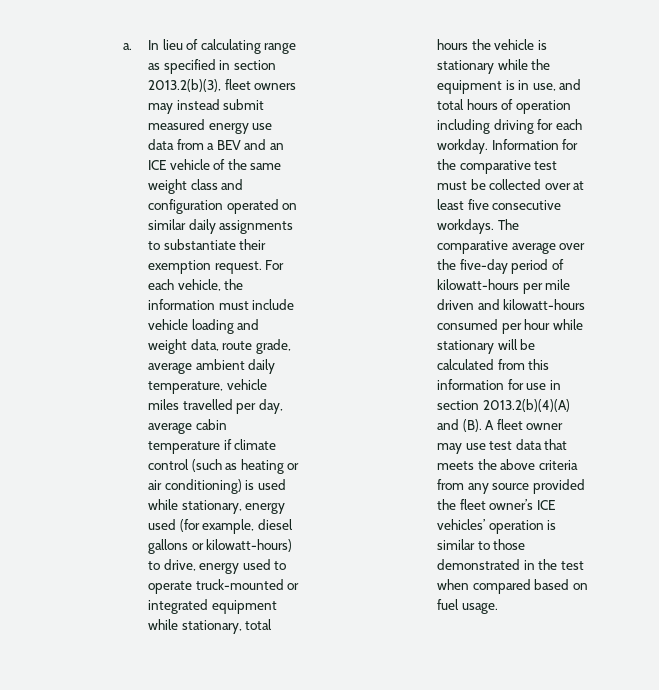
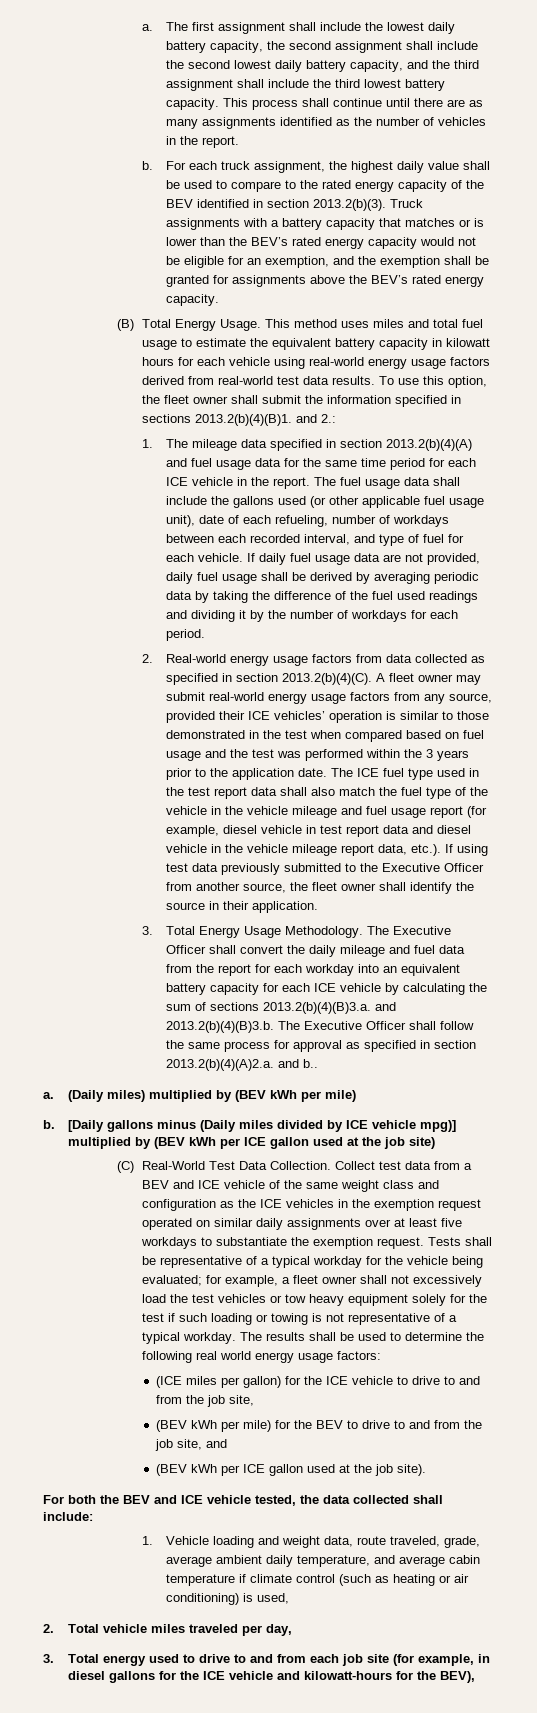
- a. In lieu of calculating range as specified in section 2013.2(b)(3), fleet owners may instead submit measured energy use data from a BEV and an ICE vehicle of the same weight class and configuration operated on similar daily assignments to substantiate their exemption request. For each vehicle, the information must include vehicle loading and weight data, route grade, average ambient daily temperature, vehicle miles travelled per day, average cabin temperature if climate control (such as heating or air conditioning) is used while stationary, energy used (for example, diesel gallons or kilowatt-hours) to drive, energy used to operate truck-mounted or integrated equipment while stationary, total hours the vehicle is stationary while the equipment is in use, and total hours of operation including driving for each workday. Information for the comparative test must be collected over at least five consecutive workdays. The comparative average over the five-day period of kilowatt-hours per mile driven and kilowatt-hours consumed per hour while stationary will be calculated from this information for use in section 2013.2(b)(4)(A) and (B). A fleet owner may use test data that meets the above criteria from any source provided the fleet owner’s ICE vehicles’ operation is similar to those demonstrated in the test when compared based on fuel usage.
+ a. The first assignment shall include the lowest daily battery capacity, the second assignment shall include the second lowest daily battery capacity, and the third assignment shall include the third lowest battery capacity. This process shall continue until there are as many assignments identified as the number of vehicles in the report.
+ b. For each truck assignment, the highest daily value shall be used to compare to the rated energy capacity of the BEV identified in section 2013.2(b)(3). Truck assignments with a battery capacity that matches or is lower than the BEV’s rated energy capacity would not be eligible for an exemption, and the exemption shall be granted for assignments above the BEV’s rated energy capacity.
+ (B) Total Energy Usage. This method uses miles and total fuel usage to estimate the equivalent battery capacity in kilowatt hours for each vehicle using real-world energy usage factors derived from real-world test data results. To use this option, the fleet owner shall submit the information specified in sections 2013.2(b)(4)(B)1. and 2.:
+ 1. The mileage data specified in section 2013.2(b)(4)(A) and fuel usage data for the same time period for each ICE vehicle in the report. The fuel usage data shall include the gallons used (or other applicable fuel usage unit), date of each refueling, number of workdays between each recorded interval, and type of fuel for each vehicle. If daily fuel usage data are not provided, daily fuel usage shall be derived by averaging periodic data by taking the difference of the fuel used readings and dividing it by the number of workdays for each period.
+ 2. Real-world energy usage factors from data collected as specified in section 2013.2(b)(4)(C). A fleet owner may submit real-world energy usage factors from any source, provided their ICE vehicles’ operation is similar to those demonstrated in the test when compared based on fuel usage and the test was performed within the 3 years prior to the application date. The ICE fuel type used in the test report data shall also match the fuel type of the vehicle in the vehicle mileage and fuel usage report (for example, diesel vehicle in test report data and diesel vehicle in the vehicle mileage report data, etc.). If using test data previously submitted to the Executive Officer from another source, the fleet owner shall identify the source in their application.
+ 3. Total Energy Usage Methodology. The Executive Officer shall convert the daily mileage and fuel data from the report for each workday into an equivalent battery capacity for each ICE vehicle by calculating the sum of sections 2013.2(b)(4)(B)3.a. and 2013.2(b)(4)(B)3.b. The Executive Officer shall follow the same process for approval as specified in section 2013.2(b)(4)(A)2.a. and b..
+ a. (Daily miles) multiplied by (BEV kWh per mile)
+ b. [Daily gallons minus (Daily miles divided by ICE vehicle mpg)] multiplied by (BEV kWh per ICE gallon used at the job site)
+ (C) Real-World Test Data Collection. Collect test data from a BEV and ICE vehicle of the same weight class and configuration as the ICE vehicles in the exemption request operated on similar daily assignments over at least five workdays to substantiate the exemption request. Tests shall be representative of a typical workday for the vehicle being evaluated; for example, a fleet owner shall not excessively load the test vehicles or tow heavy equipment solely for the test if such loading or towing is not representative of a typical workday. The results shall be used to determine the following real world energy usage factors:
+ (ICE miles per gallon) for the ICE vehicle to drive to and from the job site,
+ (BEV kWh per mile) for the BEV to drive to and from the job site, and
+ (BEV kWh per ICE gallon used at the job site).
+ For both the BEV and ICE vehicle tested, the data collected shall include:
+ 1. Vehicle loading and weight data, route traveled, grade, average ambient daily temperature, and average cabin temperature if climate control (such as heating or air conditioning) is used,
+ 2. Total vehicle miles traveled per day,
+ 3. Total energy used to drive to and from each job site (for example, in diesel gallons for the ICE vehicle and kilowatt-hours for the BEV),

